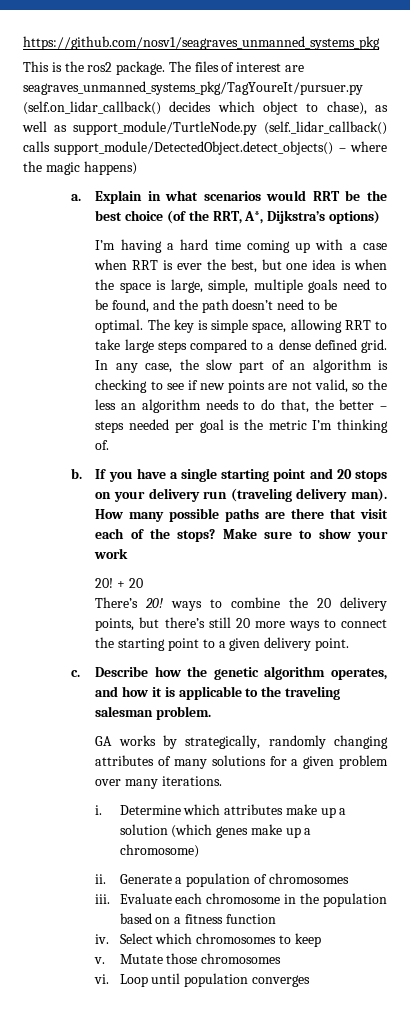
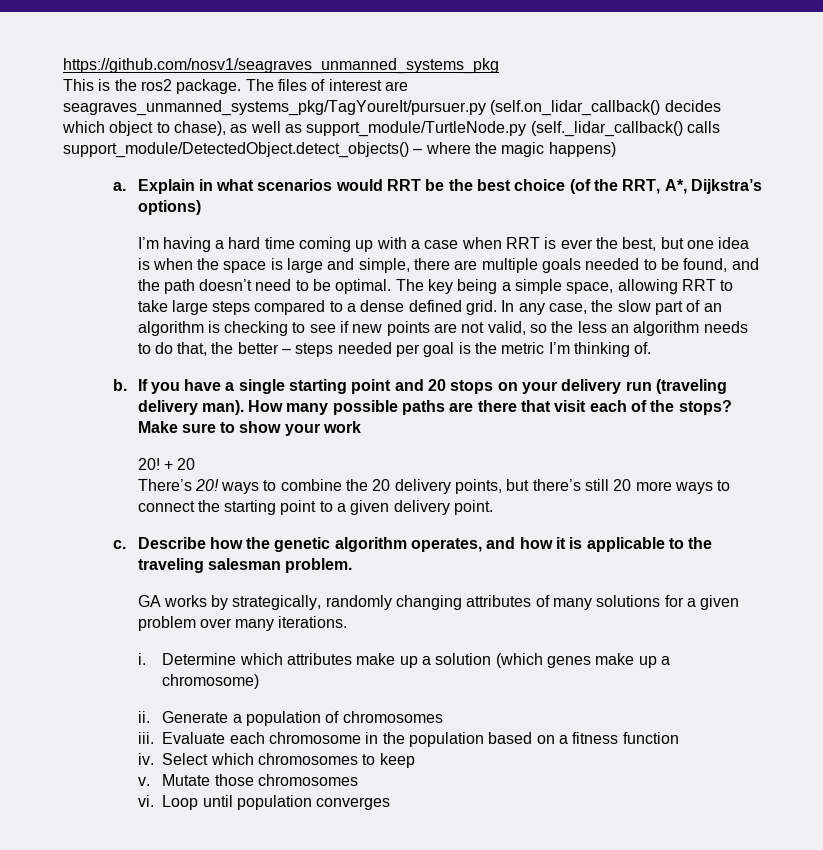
- I’m having a hard time coming up with a case when RRT is ever the best, but one idea is when the space is large, simple, multiple goals need to be found, and the path doesn’t need to be optimal.
+ I’m having a hard time coming up with a case when RRT is ever the best, but one idea is when the space is large and simple, there are multiple goals needed to be found, and the path doesn’t need to be optimal.
- The key is simple space, allowing RRT to take large steps compared to a dense defined grid.
+ The key being a simple space, allowing RRT to take large steps compared to a dense defined grid.

